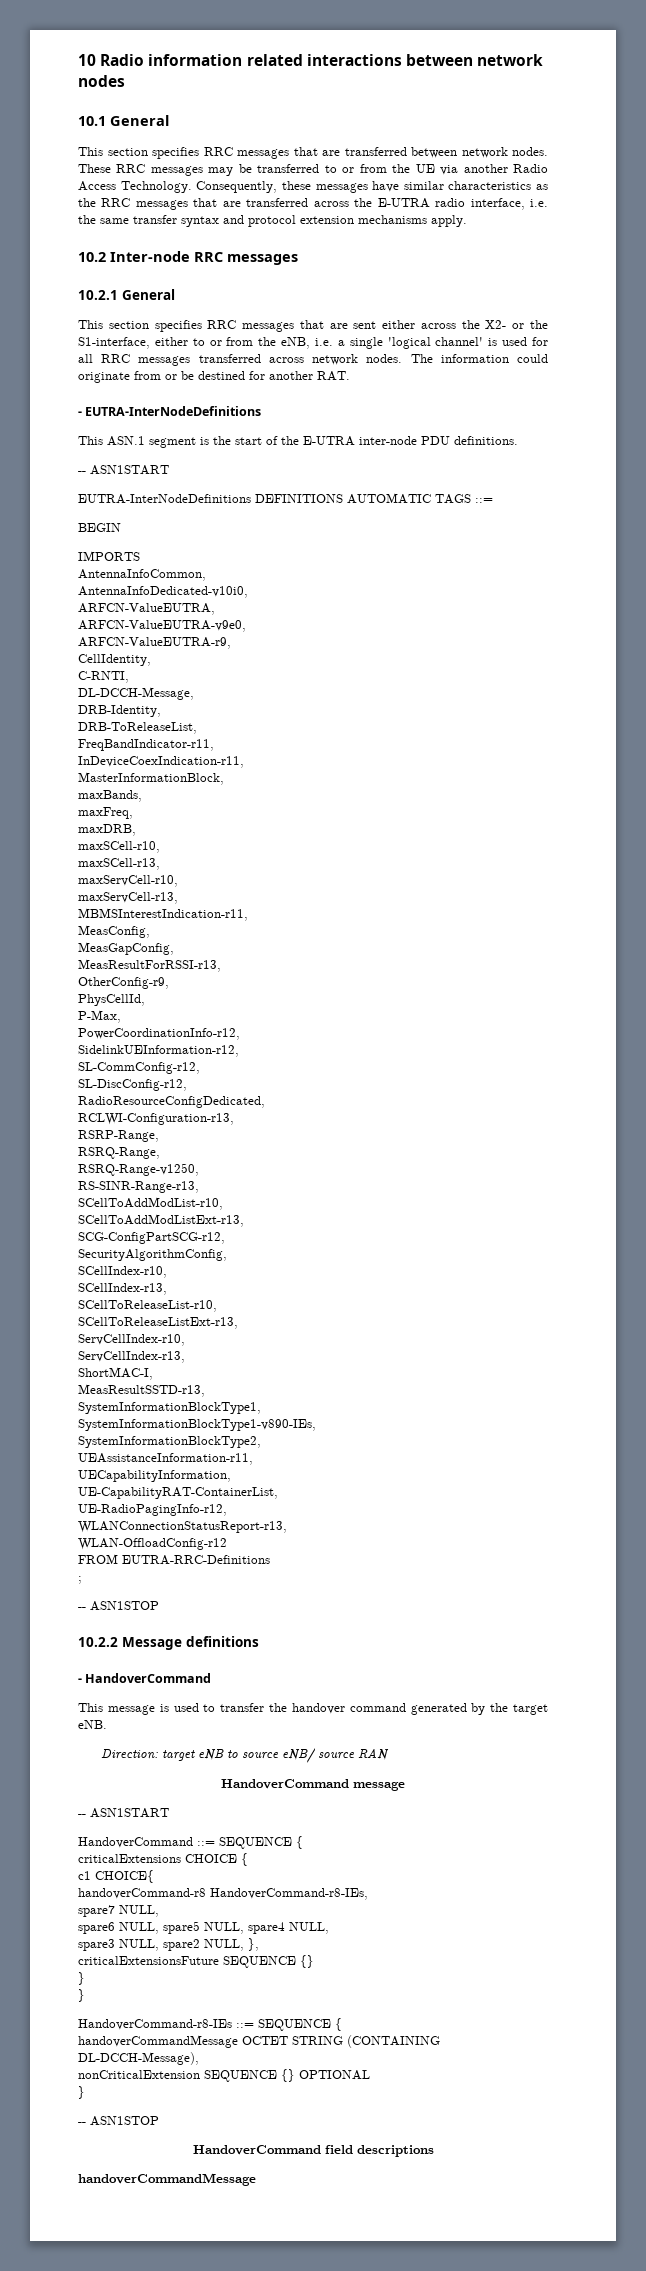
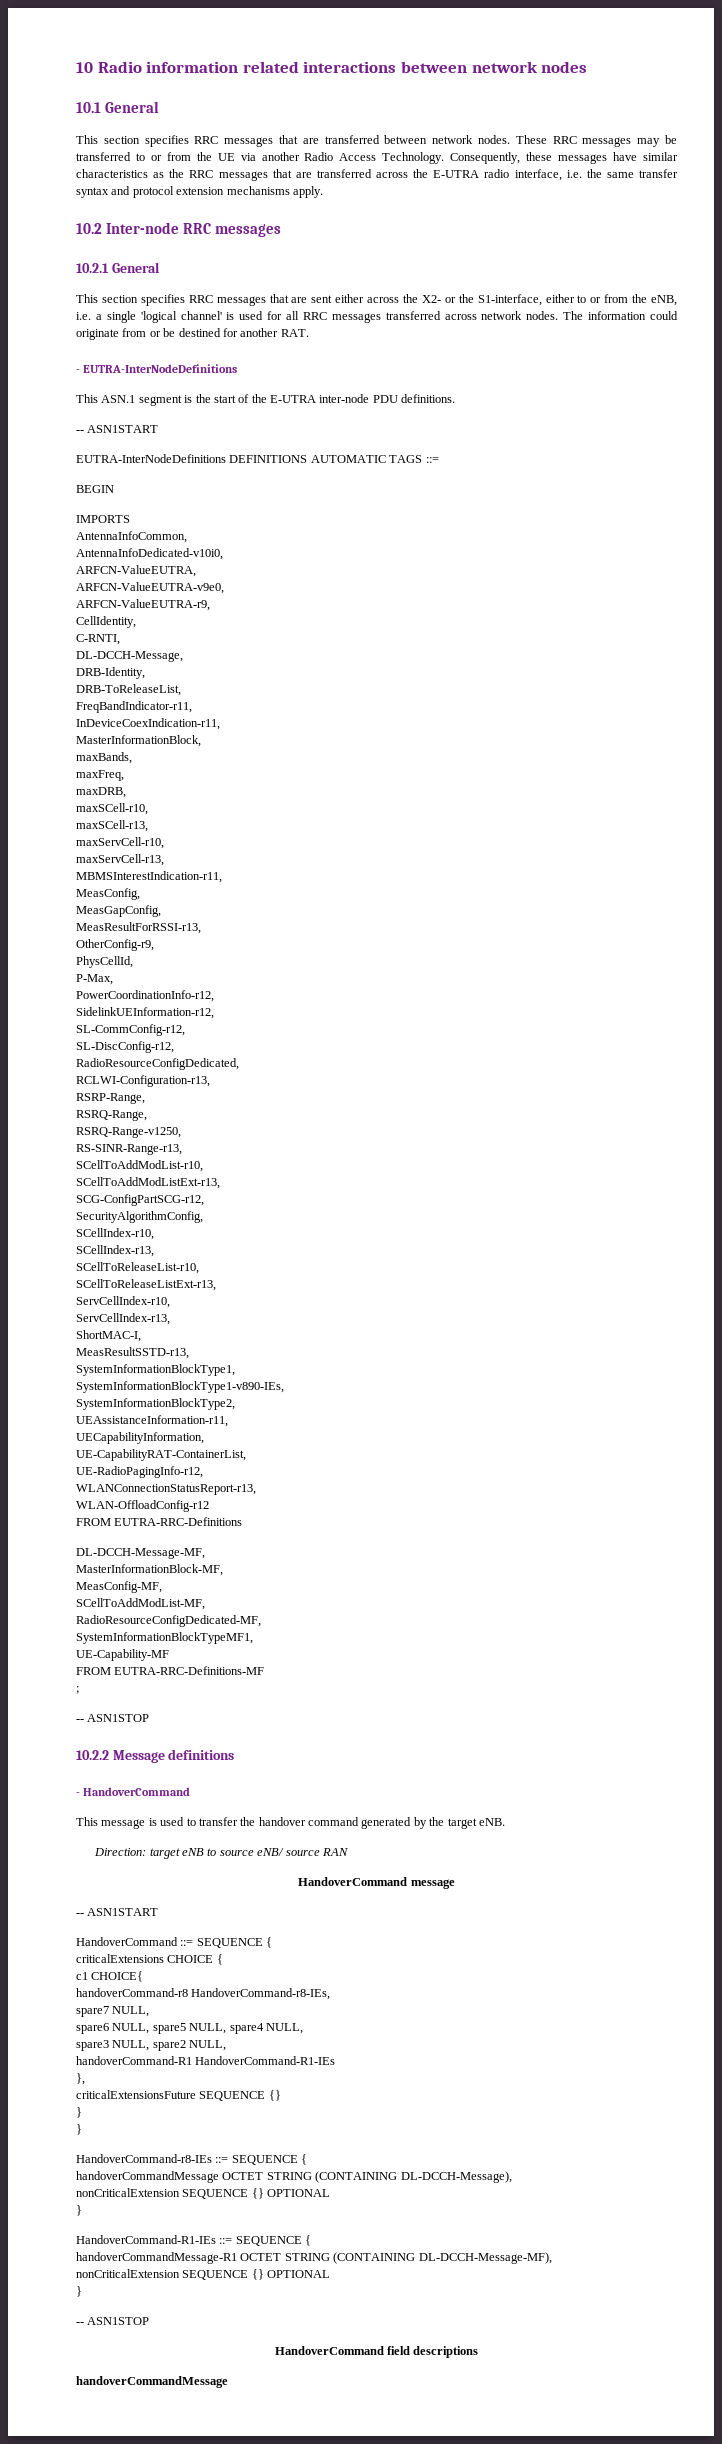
+ DL-DCCH-Message-MF,
+ MasterInformationBlock-MF,
+ MeasConfig-MF,
+ SCellToAddModList-MF,
+ RadioResourceConfigDedicated-MF,
+ SystemInformationBlockTypeMF1,
+ UE-Capability-MF
+ FROM EUTRA-RRC-Definitions-MF
- spare3 NULL, spare2 NULL, },
+ spare3 NULL, spare2 NULL,
+ handoverCommand-R1 HandoverCommand-R1-IEs
+ },
+ HandoverCommand-R1-IEs ::= SEQUENCE {
+ handoverCommandMessage-R1 OCTET STRING (CONTAINING DL-DCCH-Message-MF),
+ nonCriticalExtension SEQUENCE {} OPTIONAL
+ }

